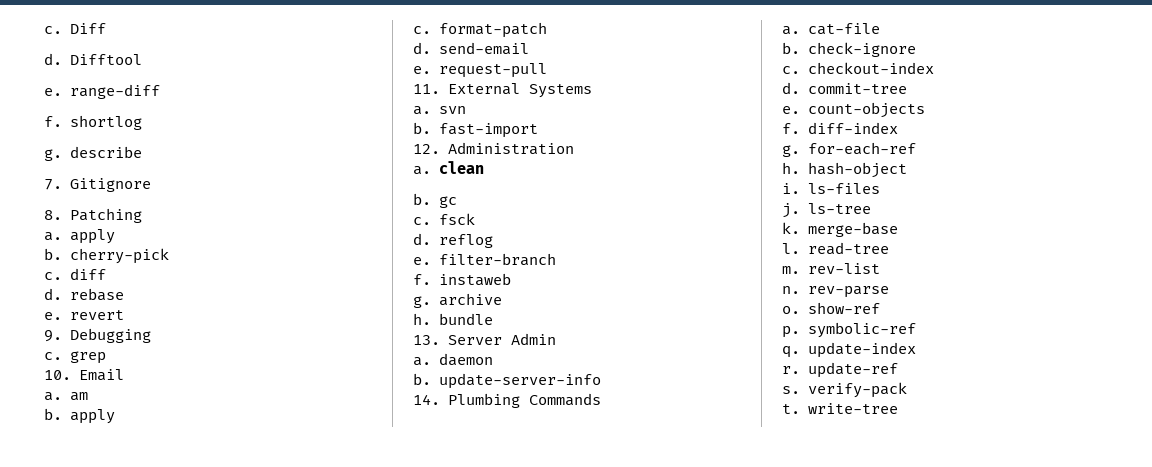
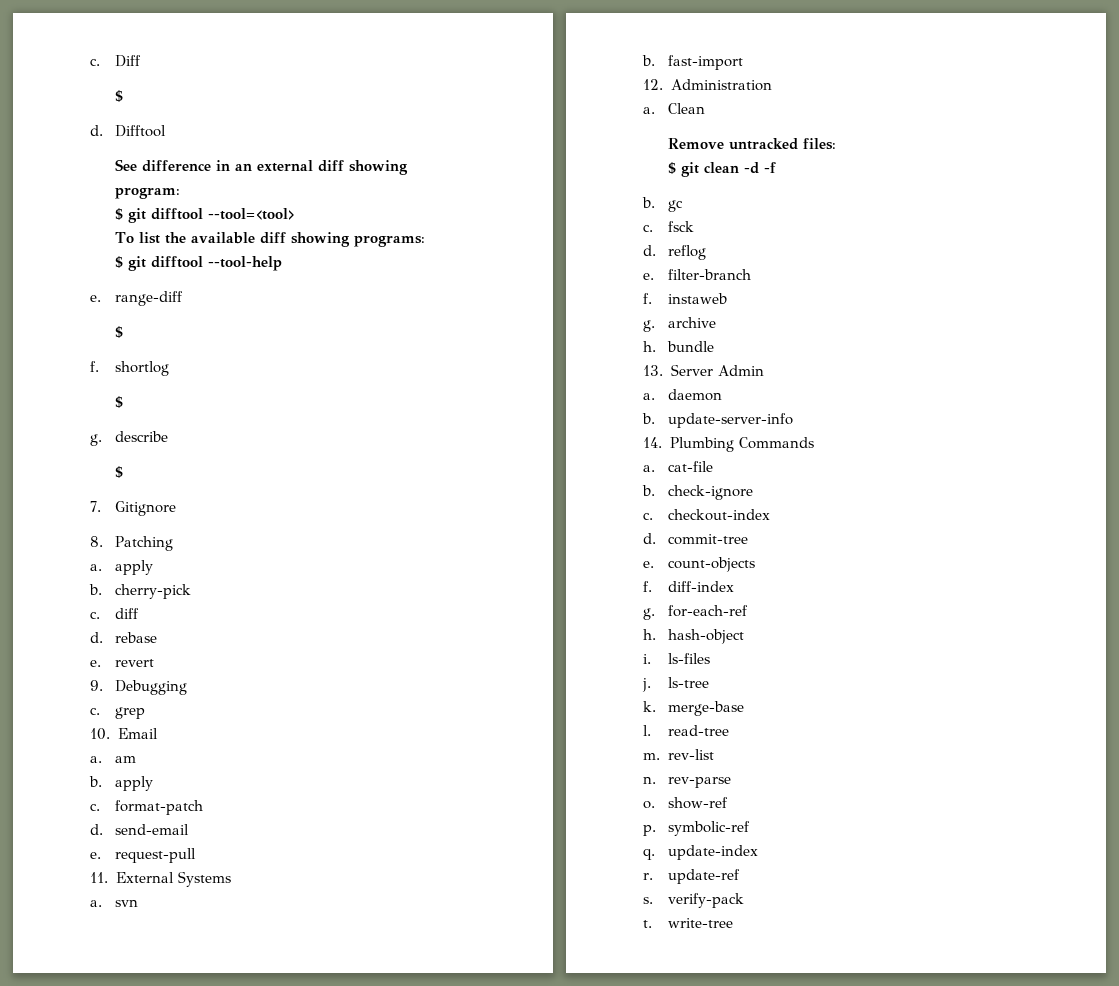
  Diff
+ $
+ See difference in an external diff showing program:
+ $ git difftool --tool=<tool>
+ To list the available diff showing programs:
+ $ git difftool --tool-help
  e. range-diff
+ $
  f. shortlog
+ $
  g. describe
+ $
- a. clean
+ a. Clean
+ Remove untracked files:
+ $ git clean -d -f

